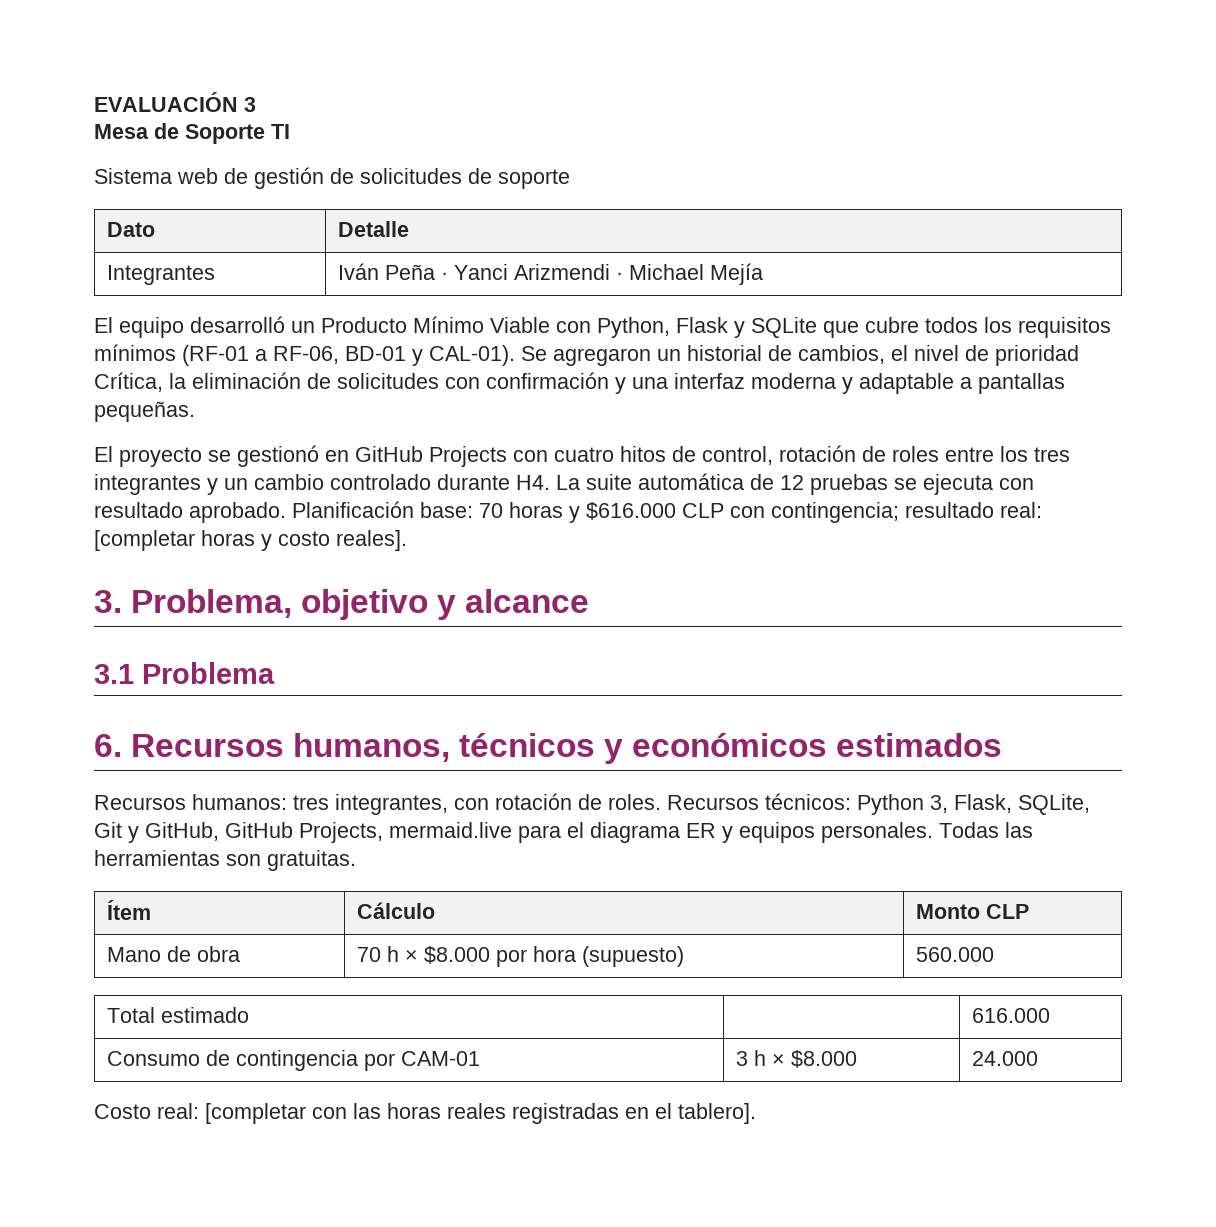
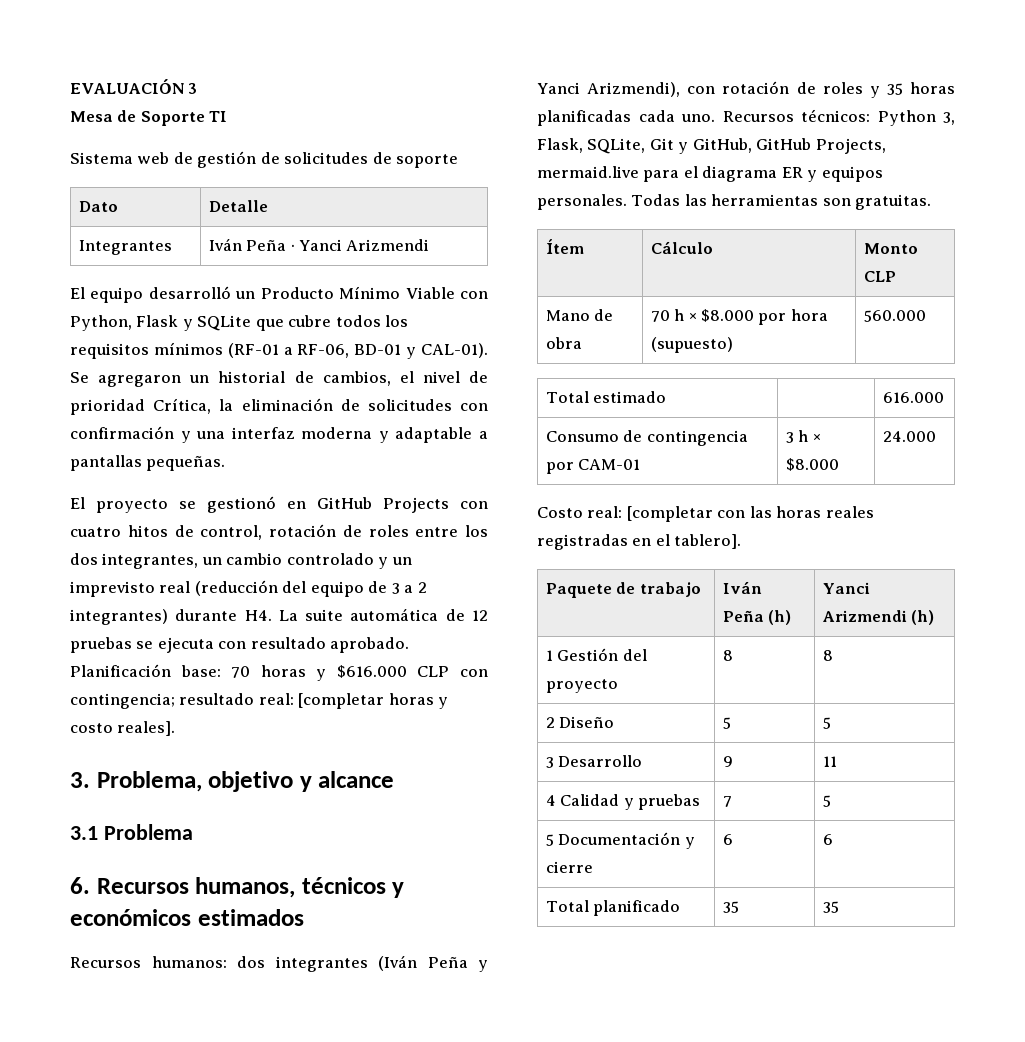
- Integrantes | Iván Peña · Yanci Arizmendi · Michael Mejía
+ Integrantes | Iván Peña · Yanci Arizmendi
- El proyecto se gestionó en GitHub Projects con cuatro hitos de control, rotación de roles entre los tres integrantes y un cambio controlado durante H4. La suite automática de 12 pruebas se ejecuta con resultado aprobado.
+ El proyecto se gestionó en GitHub Projects con cuatro hitos de control, rotación de roles entre los dos integrantes, un cambio controlado y un imprevisto real (reducción del equipo de 3 a 2 integrantes) durante H4. La suite automática de 12 pruebas se ejecuta con resultado aprobado.
- Recursos humanos: tres integrantes, con rotación de roles.
+ Recursos humanos: dos integrantes (Iván Peña y Yanci Arizmendi), con rotación de roles y 35 horas planificadas cada uno.
+ Paquete de trabajo | Iván Peña (h) | Yanci Arizmendi (h)
+ 1 Gestión del proyecto | 8 | 8
+ 2 Diseño | 5 | 5
+ 3 Desarrollo | 9 | 11
+ 4 Calidad y pruebas | 7 | 5
+ 5 Documentación y cierre | 6 | 6
+ Total planificado | 35 | 35

